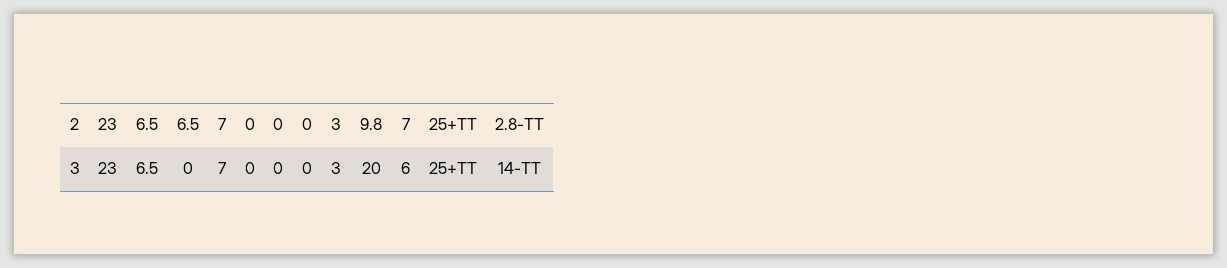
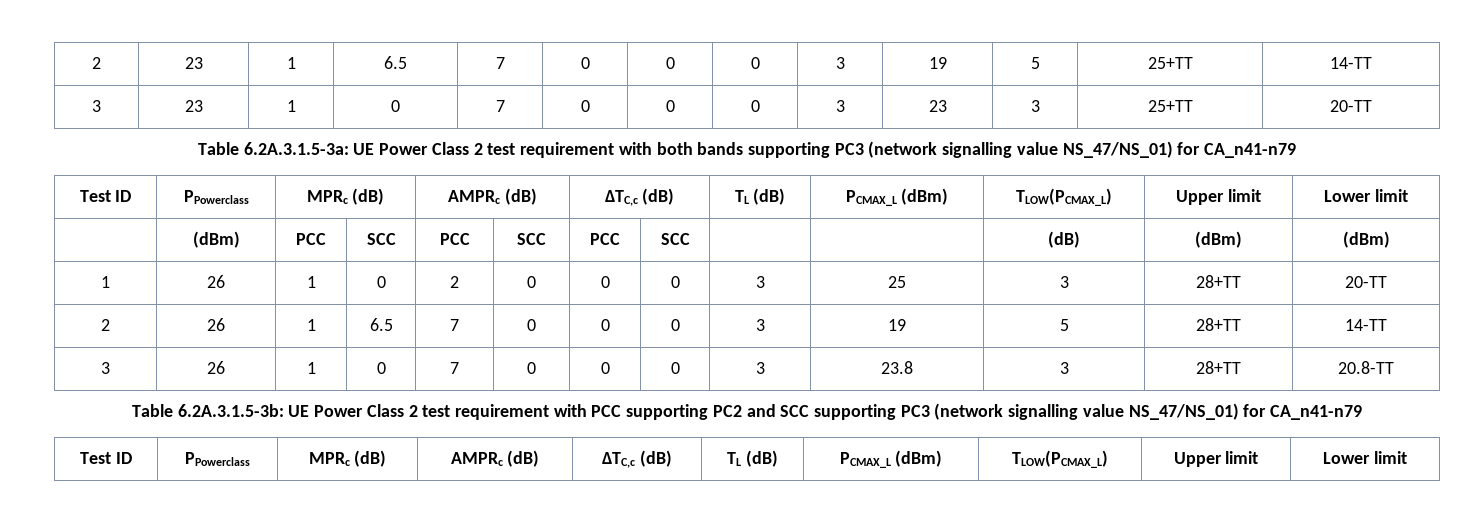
- 2 | 23 | 6.5 | 6.5 | 7 | 0 | 0 | 0 | 3 | 9.8 | 7 | 25+TT | 2.8-TT
- 3 | 23 | 6.5 | 0 | 7 | 0 | 0 | 0 | 3 | 20 | 6 | 25+TT | 14-TT
+ 2 | 23 | 1 | 6.5 | 7 | 0 | 0 | 0 | 3 | 19 | 5 | 25+TT | 14-TT
+ 3 | 23 | 1 | 0 | 7 | 0 | 0 | 0 | 3 | 23 | 3 | 25+TT | 20-TT
+ Table 6.2A.3.1.5-3a: UE Power Class 2 test requirement with both bands supporting PC3 (network signalling value NS_47/NS_01) for CA_n41-n79
+ Test ID | PPowerclass | MPRc (dB) | AMPRc (dB) | ΔTC,c (dB) | TL (dB) | PCMAX_L (dBm) | TLOW(PCMAX_L) | Upper limit | Lower limit
+ | (dBm) | PCC | SCC | PCC | SCC | PCC | SCC | | | (dB) | (dBm) | (dBm)
+ 1 | 26 | 1 | 0 | 2 | 0 | 0 | 0 | 3 | 25 | 3 | 28+TT | 20-TT
+ 2 | 26 | 1 | 6.5 | 7 | 0 | 0 | 0 | 3 | 19 | 5 | 28+TT | 14-TT
+ 3 | 26 | 1 | 0 | 7 | 0 | 0 | 0 | 3 | 23.8 | 3 | 28+TT | 20.8-TT
+ Table 6.2A.3.1.5-3b: UE Power Class 2 test requirement with PCC supporting PC2 and SCC supporting PC3 (network signalling value NS_47/NS_01) for CA_n41-n79
+ Test ID | PPowerclass | MPRc (dB) | AMPRc (dB) | ΔTC,c (dB) | TL (dB) | PCMAX_L (dBm) | TLOW(PCMAX_L) | Upper limit | Lower limit

